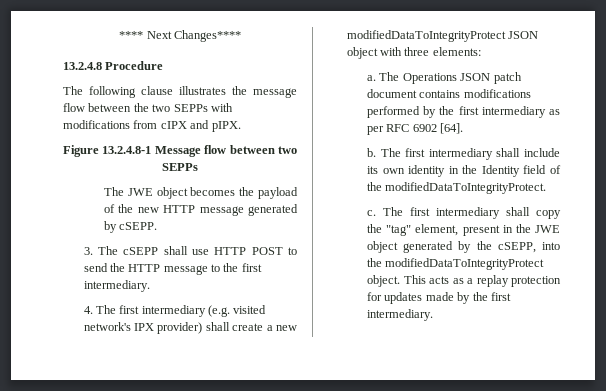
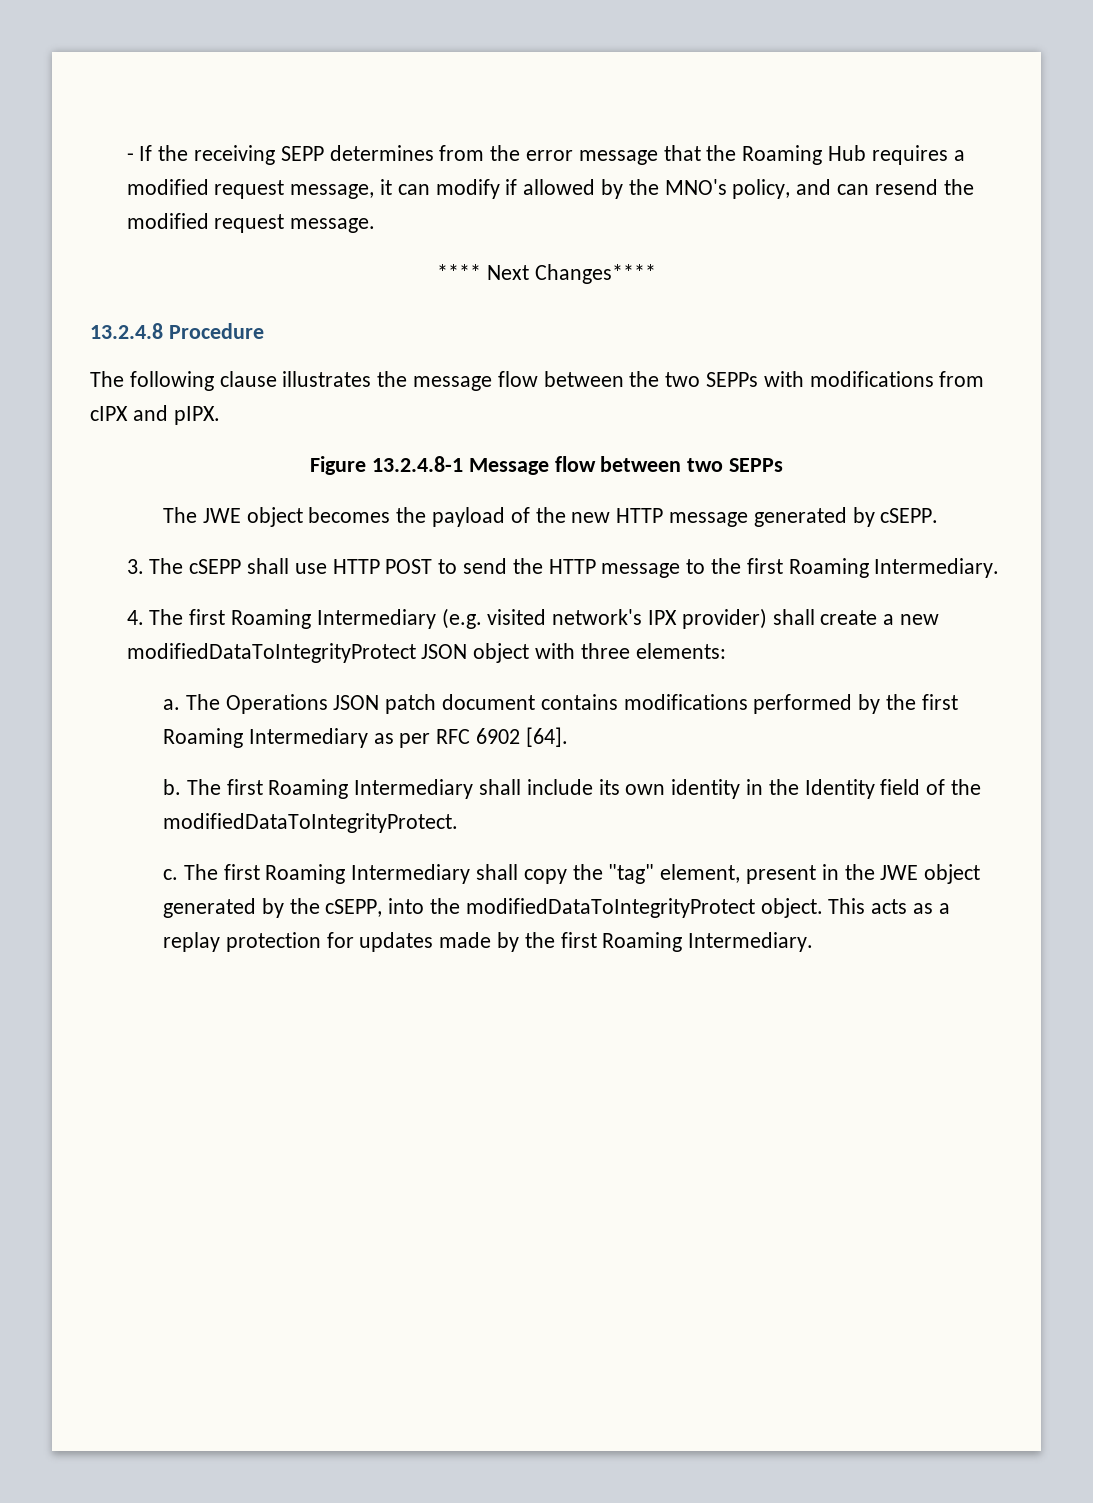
+ - If the receiving SEPP determines from the error message that the Roaming Hub requires a modified request message, it can modify if allowed by the MNO's policy, and can resend the modified request message.
- 3. The cSEPP shall use HTTP POST to send the HTTP message to the first intermediary.
+ 3. The cSEPP shall use HTTP POST to send the HTTP message to the first Roaming Intermediary.
- 4. The first intermediary (e.g. visited network's IPX provider) shall create a new modifiedDataToIntegrityProtect JSON object with three elements:
+ 4. The first Roaming Intermediary (e.g. visited network's IPX provider) shall create a new modifiedDataToIntegrityProtect JSON object with three elements:
- The Operations JSON patch document contains modifications performed by the first intermediary as per RFC 6902 [64].
+ The Operations JSON patch document contains modifications performed by the first Roaming Intermediary as per RFC 6902 [64].
- The first intermediary shall include its own identity in the Identity field of the modifiedDataToIntegrityProtect.
+ The first Roaming Intermediary shall include its own identity in the Identity field of the modifiedDataToIntegrityProtect.
- The first intermediary shall copy the "tag" element, present in the JWE object generated by the cSEPP, into the modifiedDataToIntegrityProtect object.
+ The first Roaming Intermediary shall copy the "tag" element, present in the JWE object generated by the cSEPP, into the modifiedDataToIntegrityProtect object.
- This acts as a replay protection for updates made by the first intermediary.
+ This acts as a replay protection for updates made by the first Roaming Intermediary.

